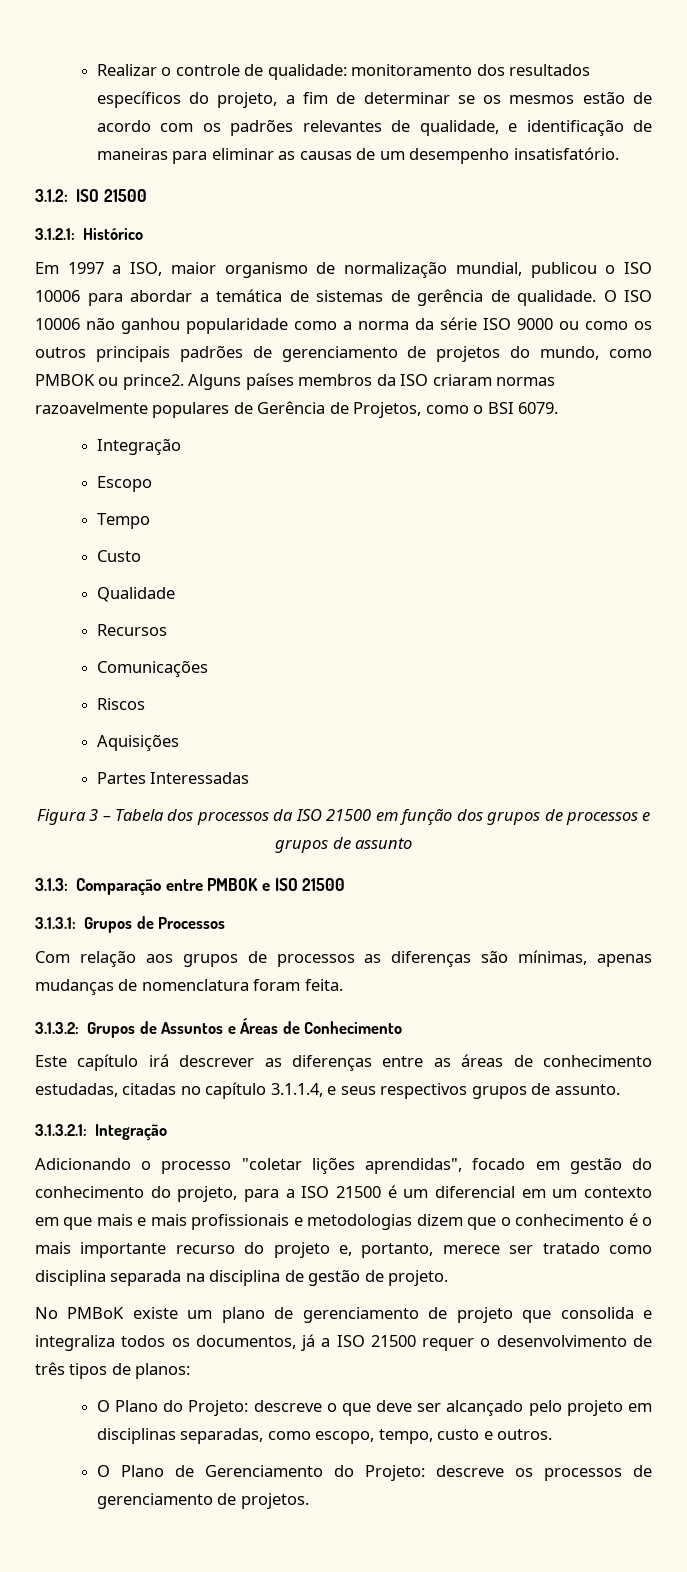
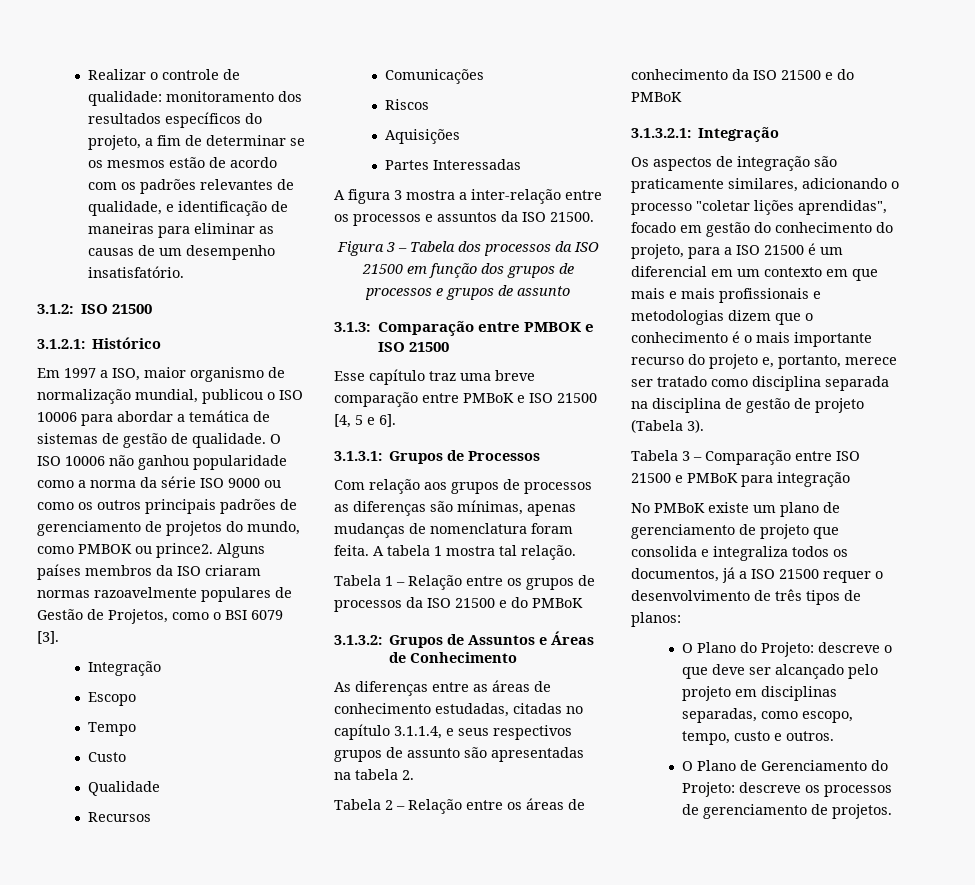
- Em 1997 a ISO, maior organismo de normalização mundial, publicou o ISO 10006 para abordar a temática de sistemas de gerência de qualidade.
+ Em 1997 a ISO, maior organismo de normalização mundial, publicou o ISO 10006 para abordar a temática de sistemas de gestão de qualidade.
- Alguns países membros da ISO criaram normas razoavelmente populares de Gerência de Projetos, como o BSI 6079.
+ Alguns países membros da ISO criaram normas razoavelmente populares de Gestão de Projetos, como o BSI 6079 [3].
+ A figura 3 mostra a inter-relação entre os processos e assuntos da ISO 21500.
+ Esse capítulo traz uma breve comparação entre PMBoK e ISO 21500 [4, 5 e 6].
+ A tabela 1 mostra tal relação.
+ Tabela 1 – Relação entre os grupos de processos da ISO 21500 e do PMBoK
- Este capítulo irá descrever as diferenças entre as áreas de conhecimento estudadas, citadas no capítulo 3.1.1.4, e seus respectivos grupos de assunto.
+ As diferenças entre as áreas de conhecimento estudadas, citadas no capítulo 3.1.1.4, e seus respectivos grupos de assunto são apresentadas na tabela 2.
+ Tabela 2 – Relação entre os áreas de conhecimento da ISO 21500 e do PMBoK
  3.1.3.2.1: Integração
- Adicionando o processo "coletar lições aprendidas", focado em gestão do conhecimento do projeto, para a ISO 21500 é um diferencial em um contexto em que mais e mais profissionais e metodologias dizem que o conhecimento é o mais importante recurso do projeto e, portanto, merece ser tratado como disciplina separada na disciplina de gestão de projeto.
+ Os aspectos de integração são praticamente similares, adicionando o processo "coletar lições aprendidas", focado em gestão do conhecimento do projeto, para a ISO 21500 é um diferencial em um contexto em que mais e mais profissionais e metodologias dizem que o conhecimento é o mais importante recurso do projeto e, portanto, merece ser tratado como disciplina separada na disciplina de gestão de projeto (Tabela 3).
+ Tabela 3 – Comparação entre ISO 21500 e PMBoK para integração

